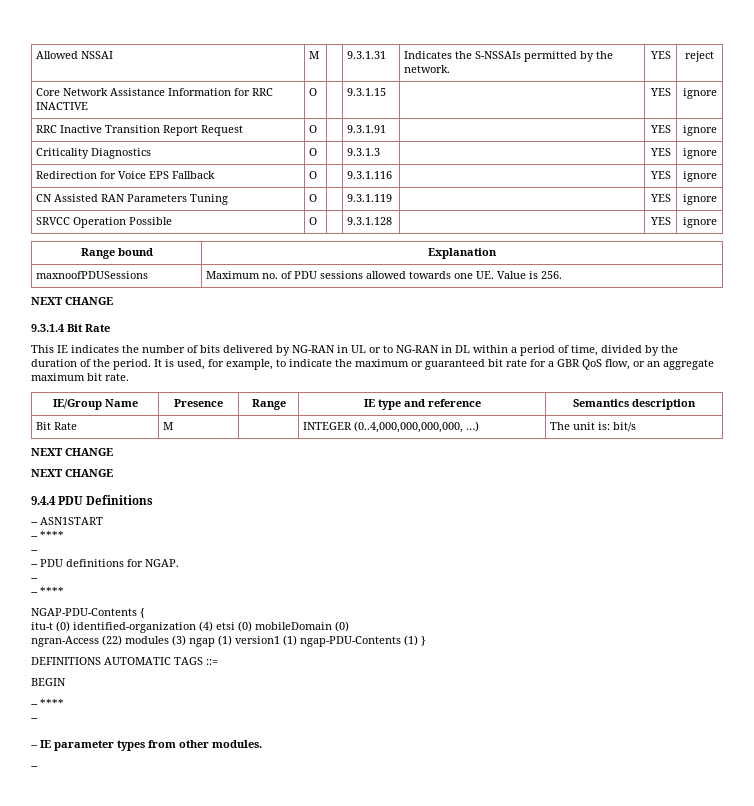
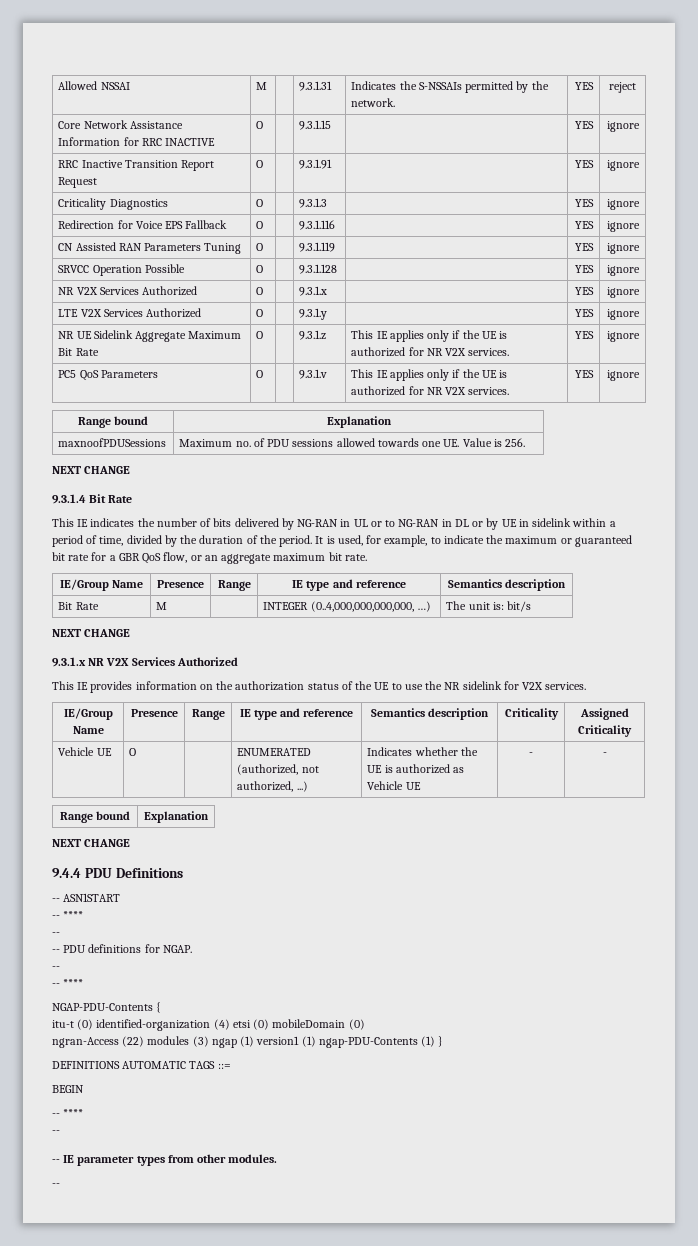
+ NR V2X Services Authorized | O | | 9.3.1.x | | YES | ignore
+ LTE V2X Services Authorized | O | | 9.3.1.y | | YES | ignore
+ NR UE Sidelink Aggregate Maximum Bit Rate | O | | 9.3.1.z | This IE applies only if the UE is authorized for NR V2X services. | YES | ignore
+ PC5 QoS Parameters | O | | 9.3.1.v | This IE applies only if the UE is authorized for NR V2X services. | YES | ignore
- This IE indicates the number of bits delivered by NG-RAN in UL or to NG-RAN in DL within a period of time, divided by the duration of the period.
+ This IE indicates the number of bits delivered by NG-RAN in UL or to NG-RAN in DL or by UE in sidelink within a period of time, divided by the duration of the period.
+ 9.3.1.x NR V2X Services Authorized
+ This IE provides information on the authorization status of the UE to use the NR sidelink for V2X services.
+ IE/Group Name | Presence | Range | IE type and reference | Semantics description | Criticality | Assigned Criticality
+ Vehicle UE | O | | ENUMERATED (authorized, not authorized, ...) | Indicates whether the UE is authorized as Vehicle UE | - | -
+ Range bound | Explanation

